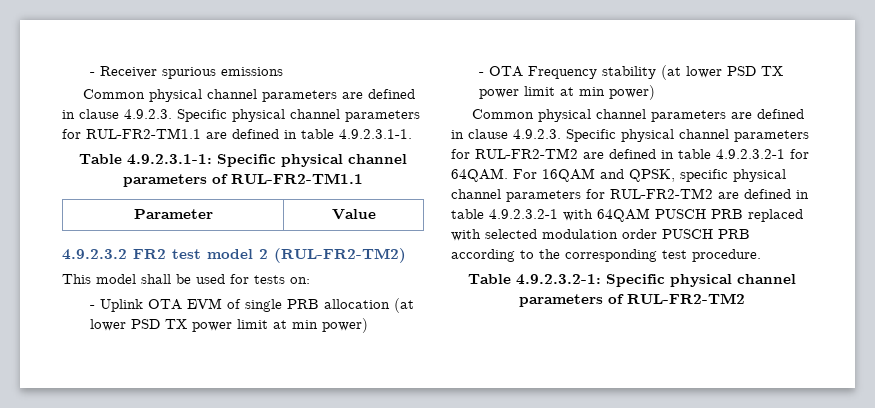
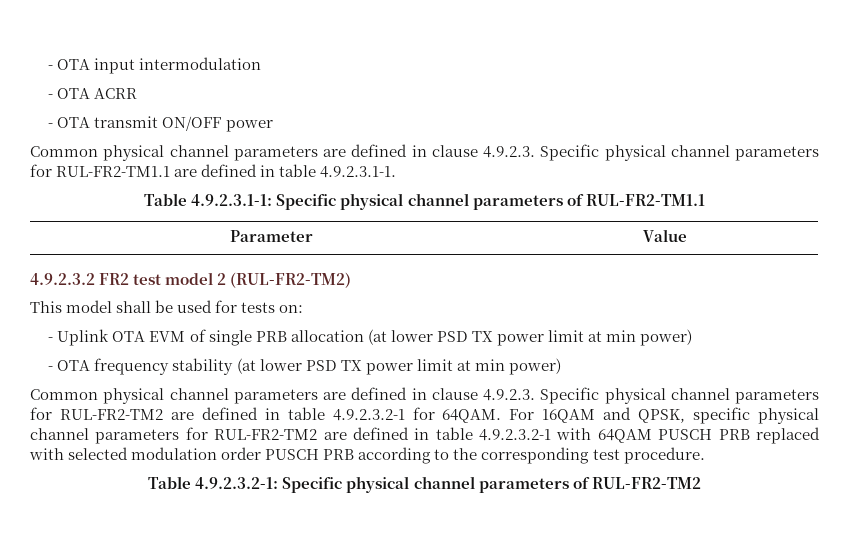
- - Receiver spurious emissions
+ - OTA input intermodulation
+ - OTA ACRR
+ - OTA transmit ON/OFF power
- - OTA Frequency stability (at lower PSD TX power limit at min power)
+ - OTA frequency stability (at lower PSD TX power limit at min power)

